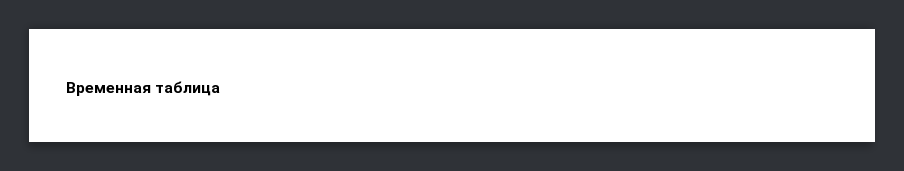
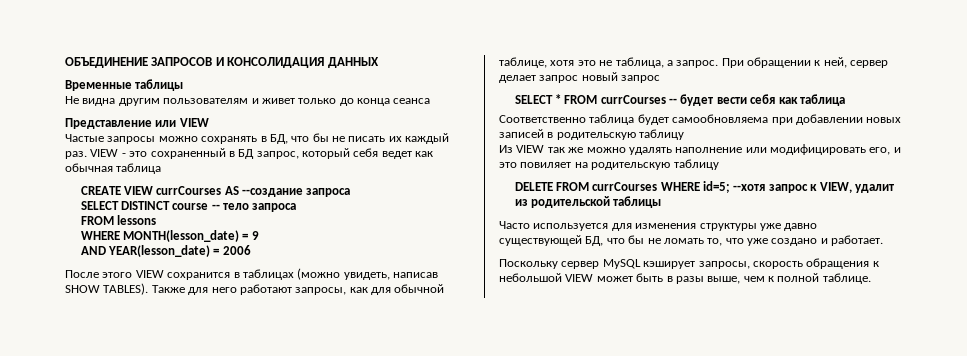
- Временная таблица
+ ОБЪЕДИНЕНИЕ ЗАПРОСОВ И КОНСОЛИДАЦИЯ ДАННЫХ
+ Временные таблицы
+ Не видна другим пользователям и живет только до конца сеанса
+ Представление или VIEW
+ Частые запросы можно сохранять в БД, что бы не писать их каждый раз. VIEW - это сохраненный в БД запрос, который себя ведет как обычная таблица
+ CREATE VIEW currCourses AS --создание запроса
+ SELECT DISTINCT course -- тело запроса
+ FROM lessons
+ WHERE MONTH(lesson_date) = 9
+ AND YEAR(lesson_date) = 2006
+ После этого VIEW сохранится в таблицах (можно увидеть, написав SHOW TABLES). Также для него работают запросы, как для обычной таблице, хотя это не таблица, а запрос. При обращении к ней, сервер делает запрос новый запрос
+ SELECT * FROM currCourses -- будет вести себя как таблица
+ Соответственно таблица будет самообновляема при добавлении новых записей в родительскую таблицу
+ Из VIEW так же можно удалять наполнение или модифицировать его, и это повиляет на родительскую таблицу
+ DELETE FROM currCourses WHERE id=5; --хотя запрос к VIEW, удалит из родительской таблицы
+ Часто используется для изменения структуры уже давно существующей БД, что бы не ломать то, что уже создано и работает.
+ Поскольку сервер MySQL кэширует запросы, скорость обращения к небольшой VIEW может быть в разы выше, чем к полной таблице.

